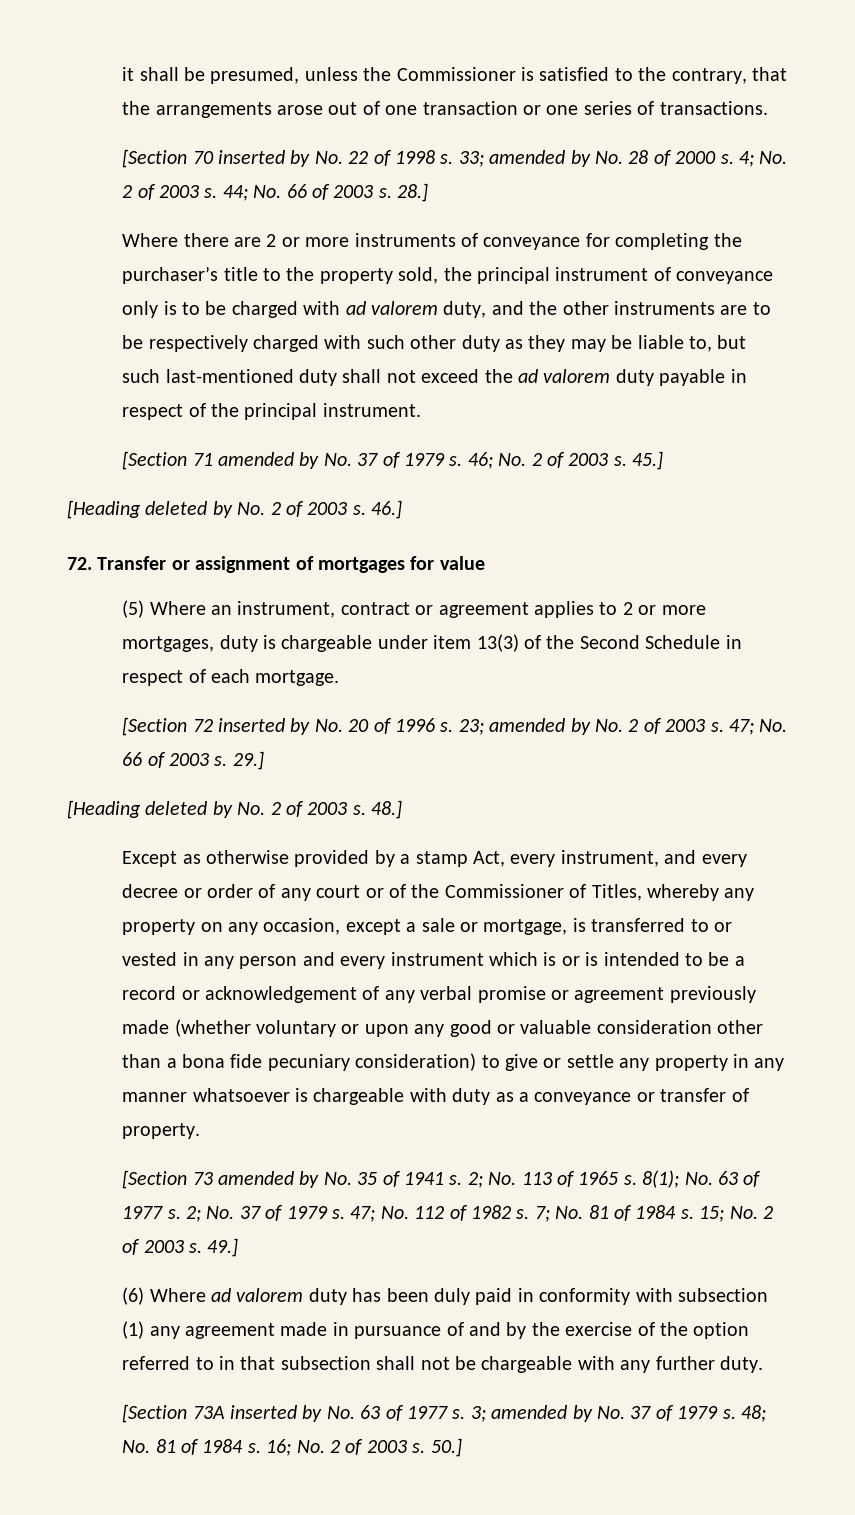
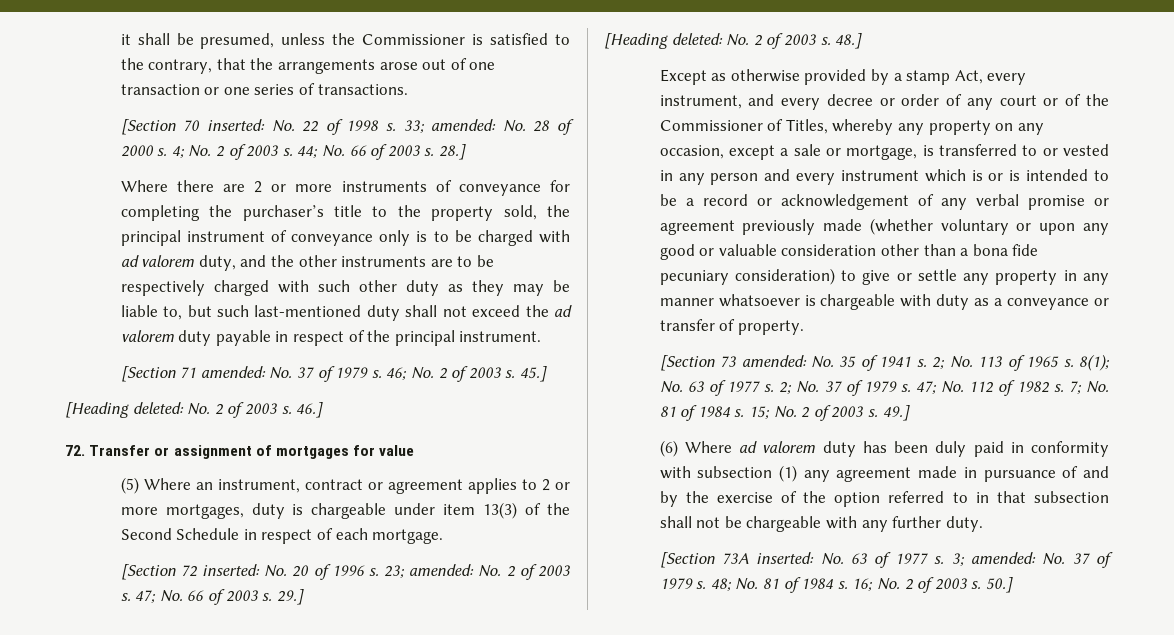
- [Section 70 inserted by No. 22 of 1998 s.
+ [Section 70 inserted: No. 22 of 1998 s.
- 33; amended by No. 28 of 2000 s.
+ 33; amended: No. 28 of 2000 s.
- [Section 71 amended by No. 37 of 1979 s.
+ [Section 71 amended: No. 37 of 1979 s.
  45.]
- [Heading deleted by No. 2 of 2003 s.
+ [Heading deleted: No. 2 of 2003 s.
- [Section 72 inserted by No. 20 of 1996 s.
+ [Section 72 inserted: No. 20 of 1996 s.
- 23; amended by No. 2 of 2003 s.
+ 23; amended: No. 2 of 2003 s.
  29.]
- [Heading deleted by No. 2 of 2003 s.
+ [Heading deleted: No. 2 of 2003 s.
- [Section 73 amended by No. 35 of 1941 s.
+ [Section 73 amended: No. 35 of 1941 s.
- [Section 73A inserted by No. 63 of 1977 s.
+ [Section 73A inserted: No. 63 of 1977 s.
- 3; amended by No. 37 of 1979 s.
+ 3; amended: No. 37 of 1979 s.

